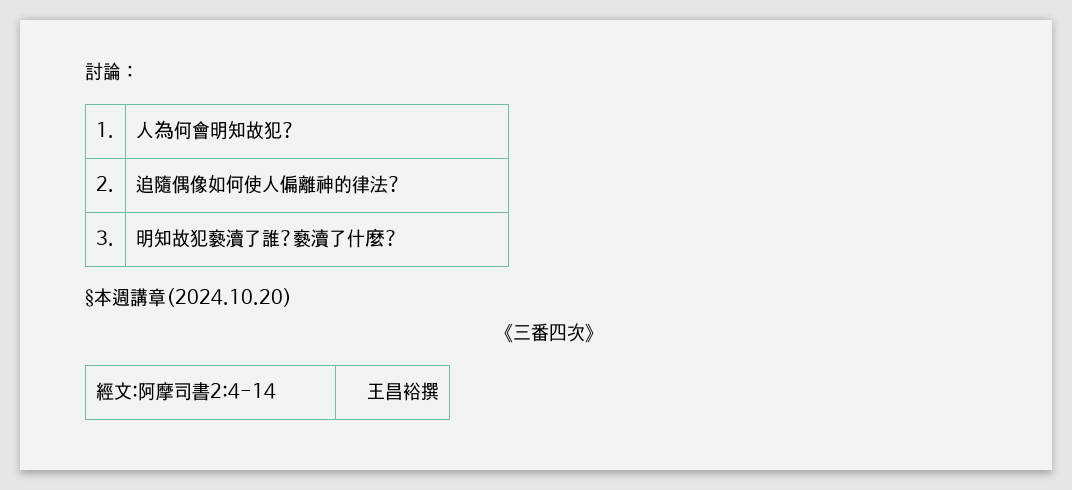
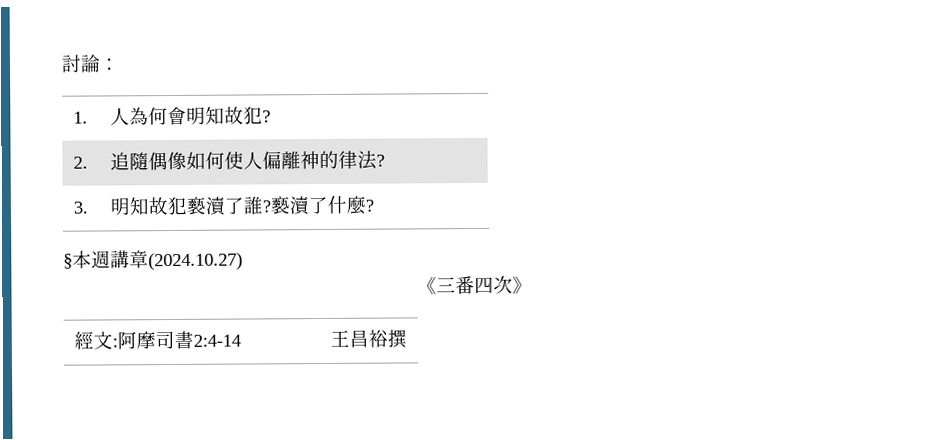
- §本週講章(2024.10.20)
+ §本週講章(2024.10.27)

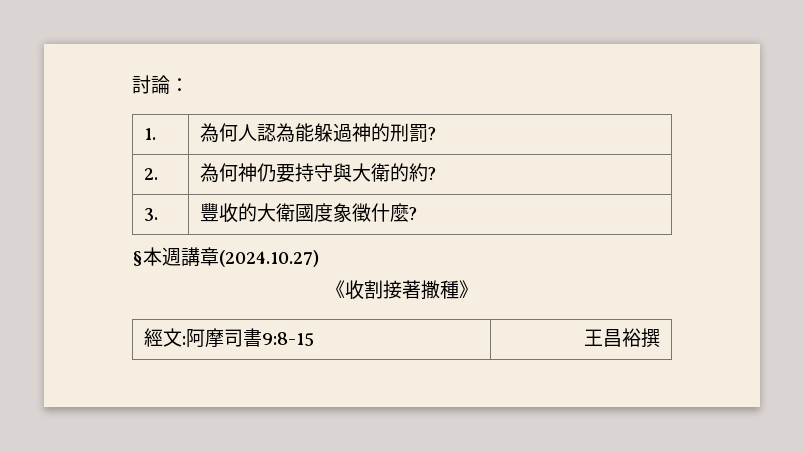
- 1. | 人為何會明知故犯?
- 2. | 追隨偶像如何使人偏離神的律法?
- 3. | 明知故犯褻瀆了誰?褻瀆了什麼?
+ 1. | 為何人認為能躲過神的刑罰?
+ 2. | 為何神仍要持守與大衛的約?
+ 3. | 豐收的大衛國度象徵什麼?
- 《三番四次》
+ 《收割接著撒種》
- 經文:阿摩司書2:4-14 | 王昌裕撰
+ 經文:阿摩司書9:8-15 | 王昌裕撰

